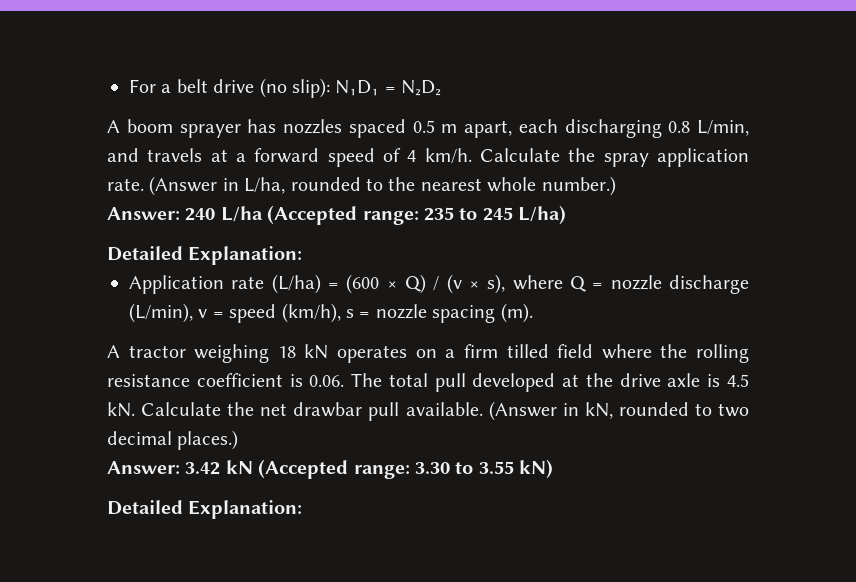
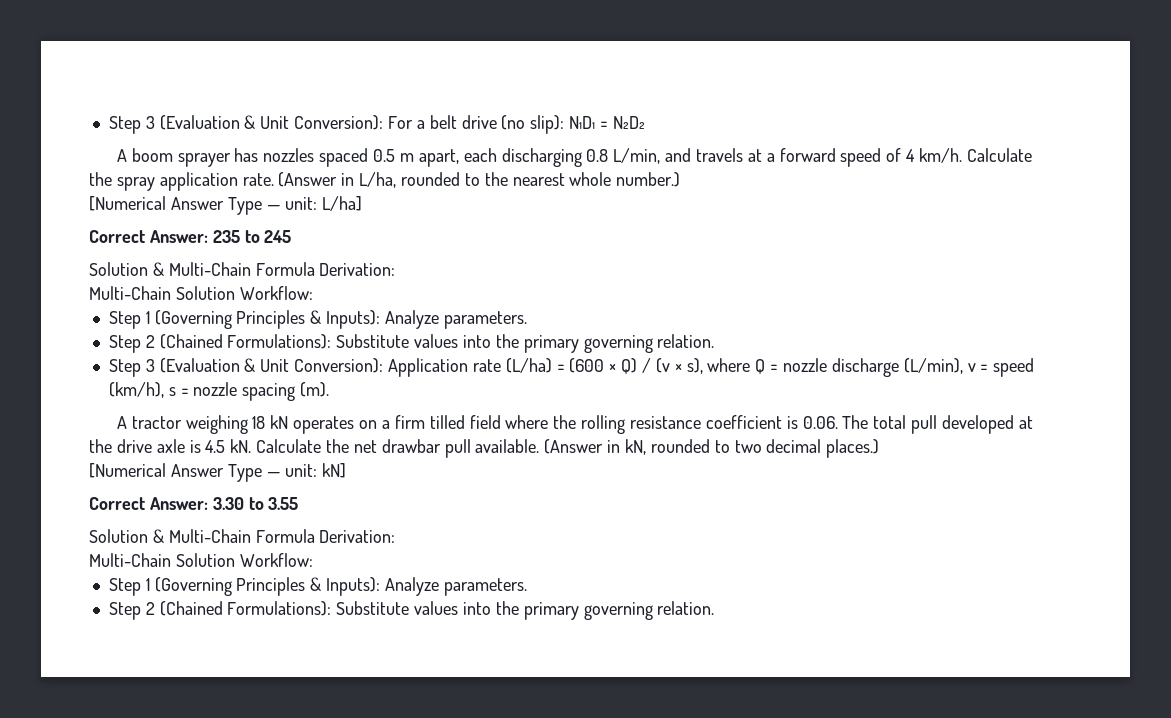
- For a belt drive (no slip): N₁D₁ = N₂D₂
+ Step 3 (Evaluation & Unit Conversion): For a belt drive (no slip): N₁D₁ = N₂D₂
- Answer: 240 L/ha (Accepted range: 235 to 245 L/ha)
- Detailed Explanation:
- Application rate (L/ha) = (600 × Q) / (v × s), where Q = nozzle discharge (L/min), v = speed (km/h), s = nozzle spacing (m).
+ [Numerical Answer Type — unit: L/ha]
+ Correct Answer: 235 to 245
+ Solution & Multi-Chain Formula Derivation:
+ Multi-Chain Solution Workflow:
+ Step 1 (Governing Principles & Inputs): Analyze parameters.
+ Step 2 (Chained Formulations): Substitute values into the primary governing relation.
+ Step 3 (Evaluation & Unit Conversion): Application rate (L/ha) = (600 × Q) / (v × s), where Q = nozzle discharge (L/min), v = speed (km/h), s = nozzle spacing (m).
- Answer: 3.42 kN (Accepted range: 3.30 to 3.55 kN)
- Detailed Explanation:
+ [Numerical Answer Type — unit: kN]
+ Correct Answer: 3.30 to 3.55
+ Solution & Multi-Chain Formula Derivation:
+ Multi-Chain Solution Workflow:
+ Step 1 (Governing Principles & Inputs): Analyze parameters.
+ Step 2 (Chained Formulations): Substitute values into the primary governing relation.

